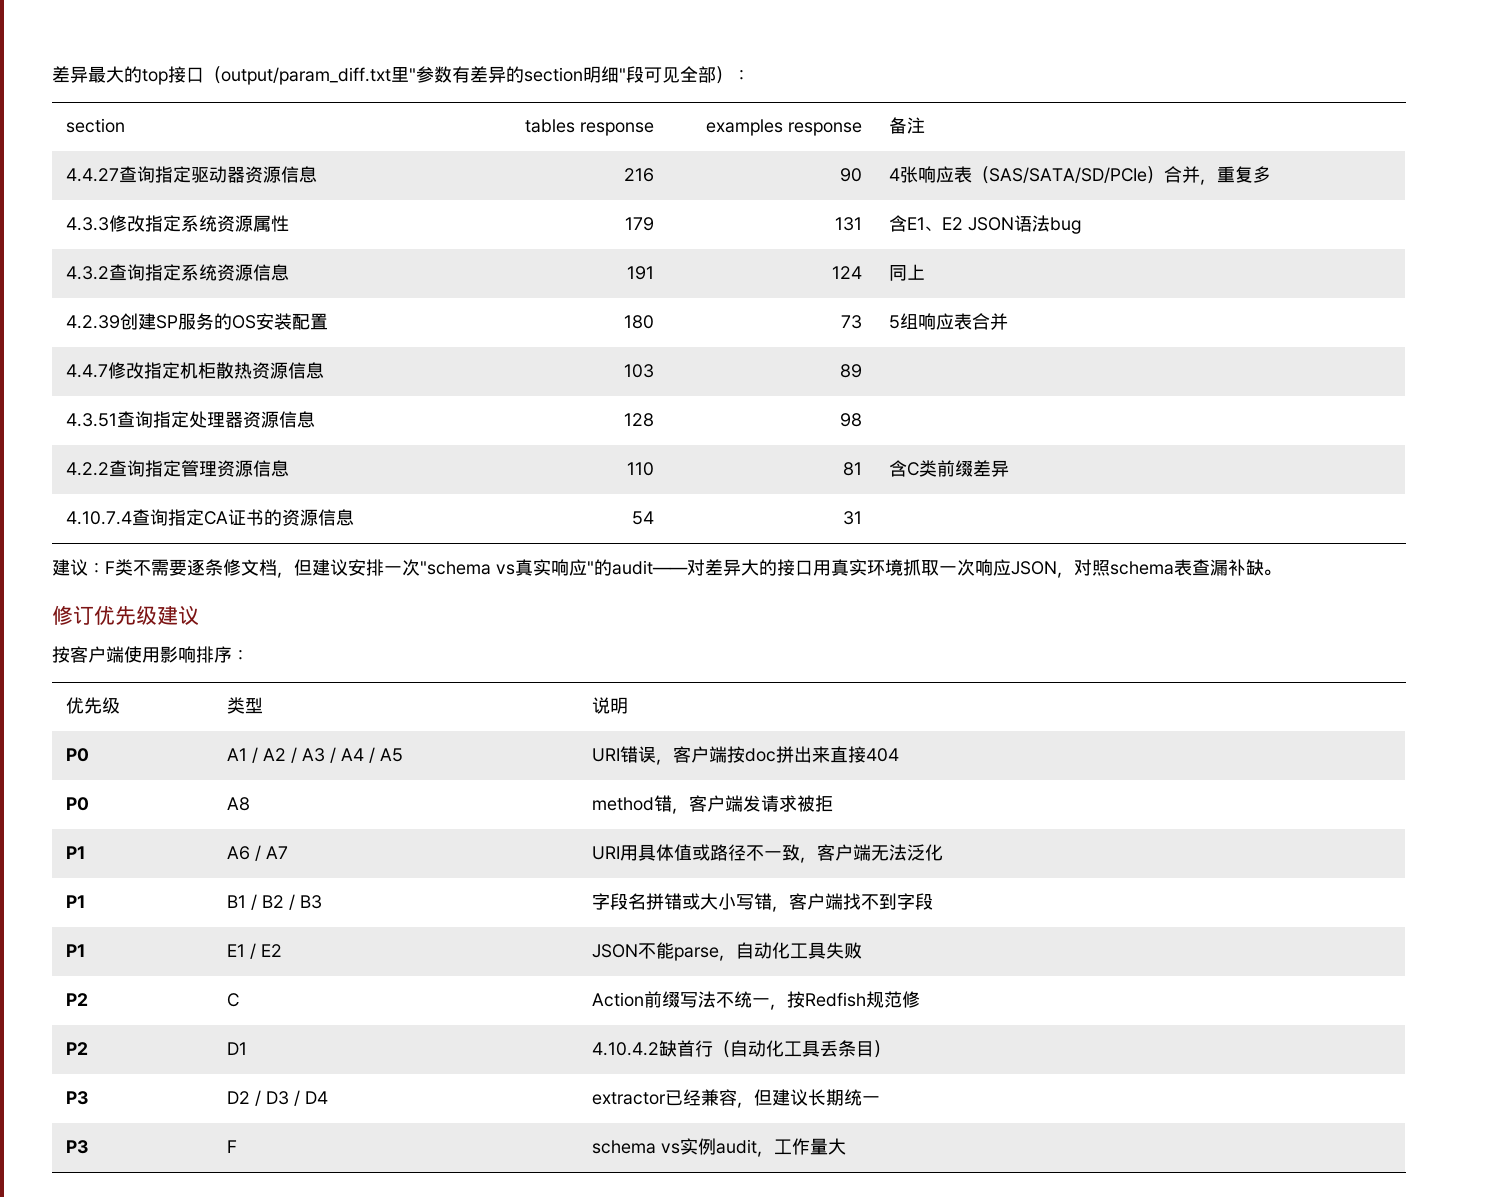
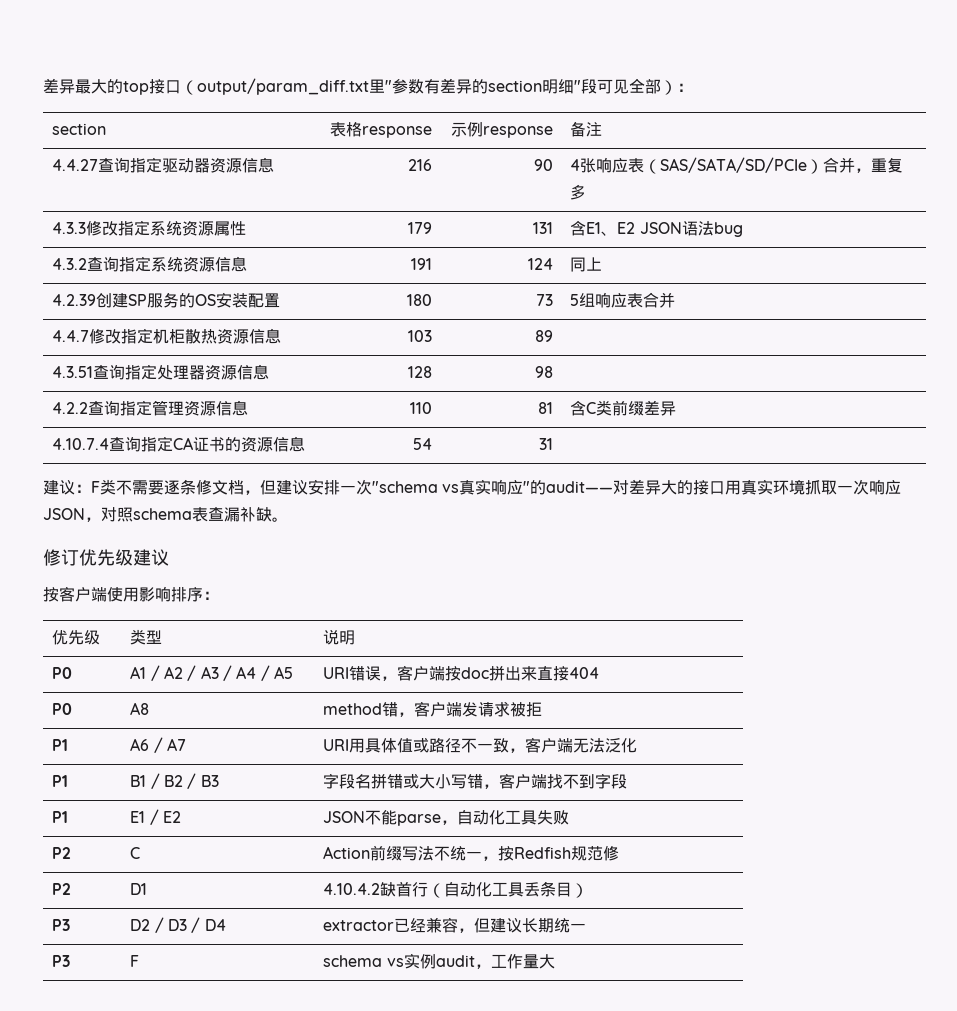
- section | tables response | examples response | 备注
+ section | 表格response | 示例response | 备注

